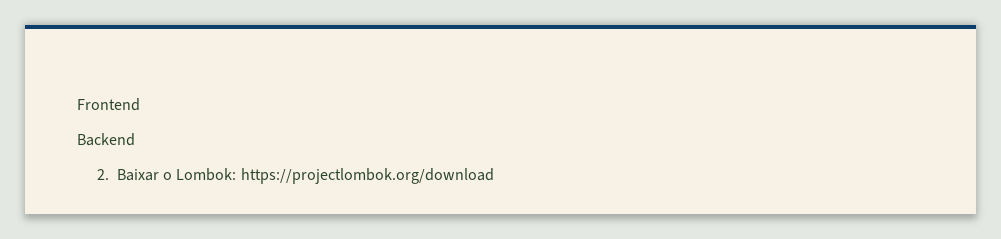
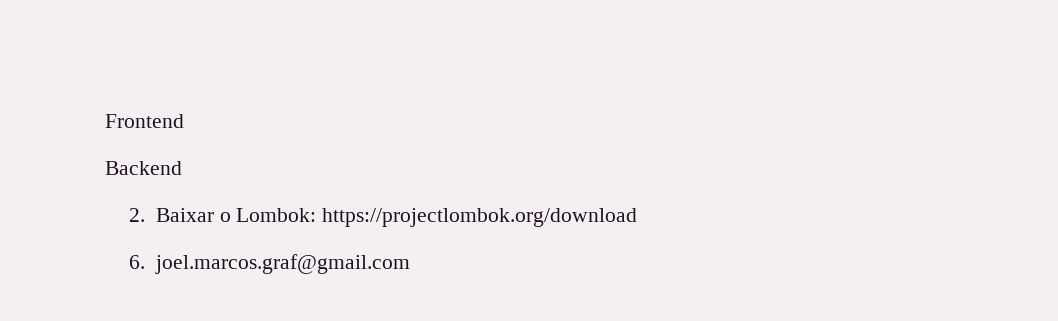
+ 6. joel.marcos.graf@gmail.com

